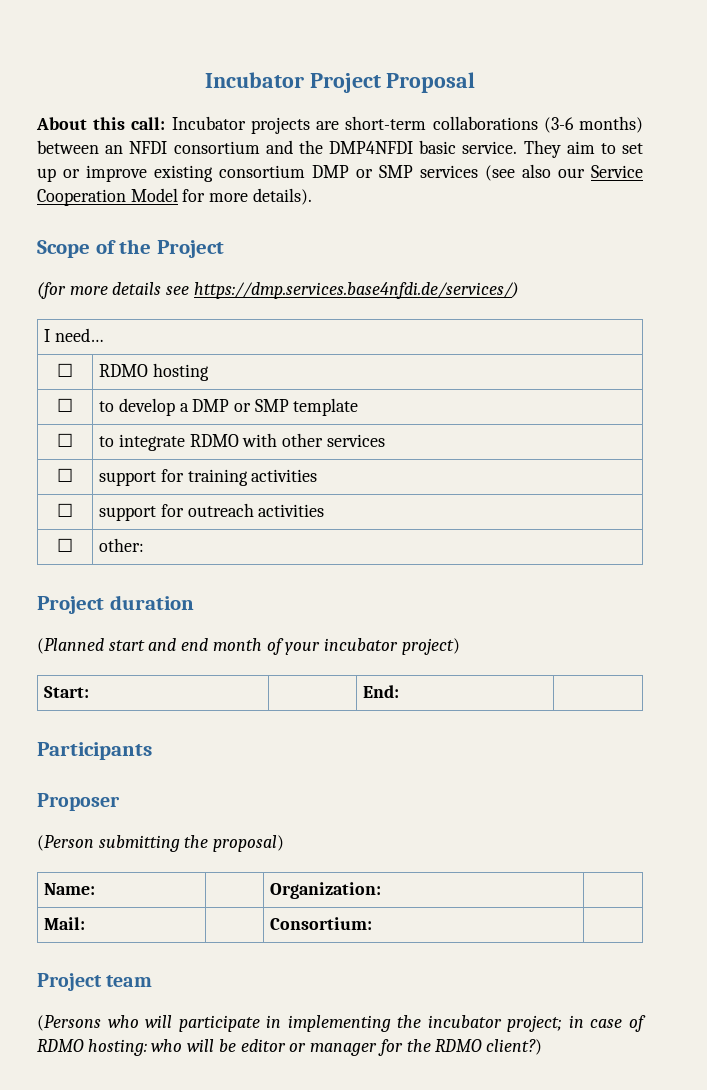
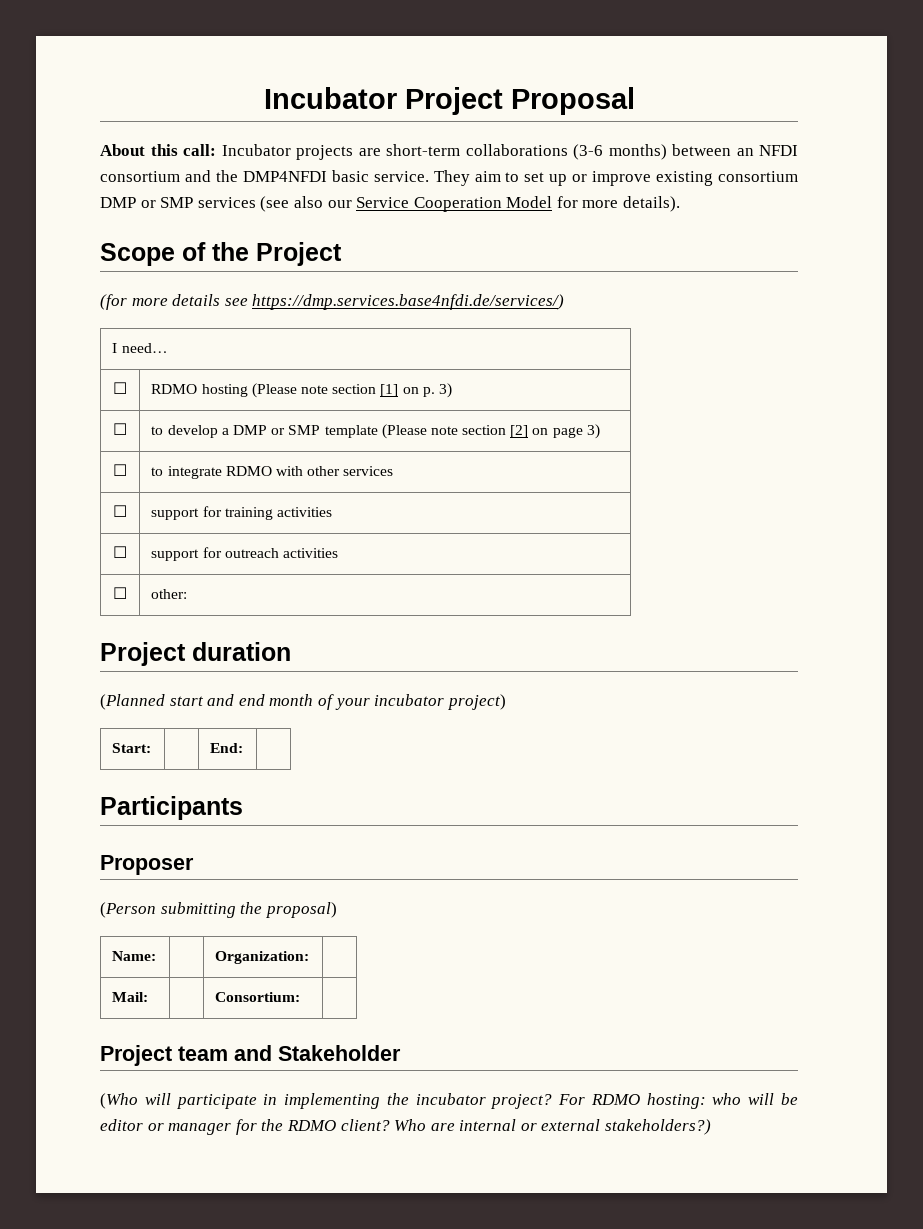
- ☐ | RDMO hosting
+ ☐ | RDMO hosting (Please note section [1] on p. 3)
- ☐ | to develop a DMP or SMP template
+ ☐ | to develop a DMP or SMP template (Please note section [2] on page 3)
- Project team
- (Persons who will participate in implementing the incubator project; in case of RDMO hosting: who will be editor or manager for the RDMO client?)
+ Project team and Stakeholder
+ (Who will participate in implementing the incubator project? For RDMO hosting: who will be editor or manager for the RDMO client? Who are internal or external stakeholders?)

